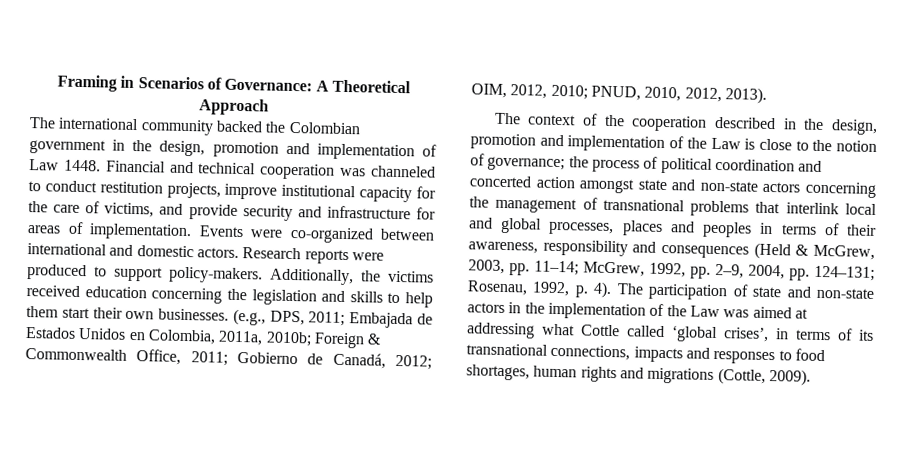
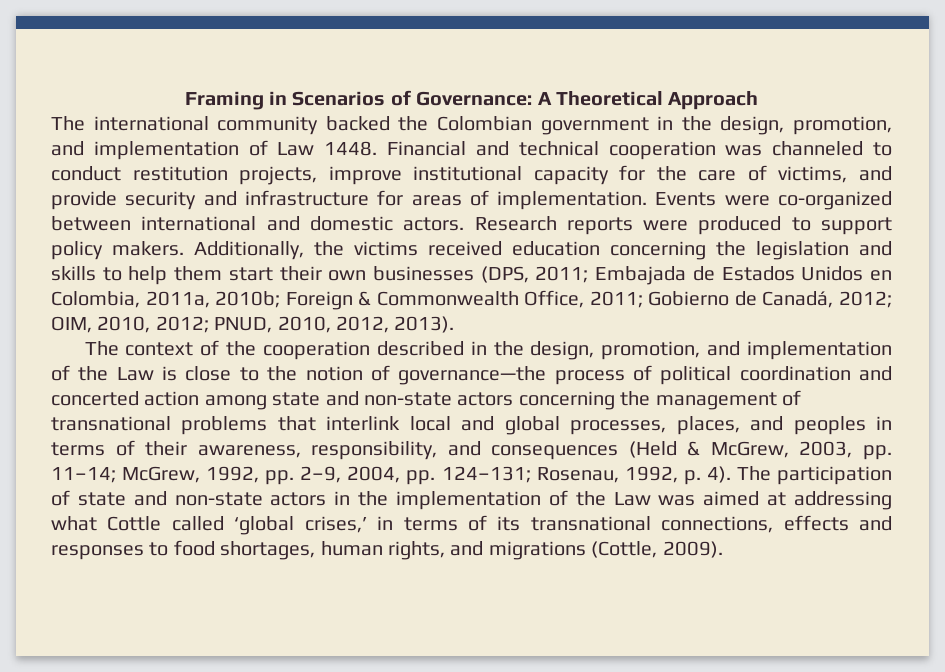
- The international community backed the Colombian government in the design, promotion and implementation of Law 1448.
+ The international community backed the Colombian government in the design, promotion, and implementation of Law 1448.
- Research reports were produced to support policy-makers.
+ Research reports were produced to support policy makers.
- Additionally, the victims received education concerning the legislation and skills to help them start their own businesses. (e.g., DPS, 2011; Embajada de Estados Unidos en Colombia, 2011a, 2010b; Foreign & Commonwealth Office, 2011; Gobierno de Canadá, 2012; OIM, 2012, 2010; PNUD, 2010, 2012, 2013).
+ Additionally, the victims received education concerning the legislation and skills to help them start their own businesses (DPS, 2011; Embajada de Estados Unidos en Colombia, 2011a, 2010b; Foreign & Commonwealth Office, 2011; Gobierno de Canadá, 2012; OIM, 2010, 2012; PNUD, 2010, 2012, 2013).
- The context of the cooperation described in the design, promotion and implementation of the Law is close to the notion of governance; the process of political coordination and concerted action amongst state and non-state actors concerning the management of transnational problems that interlink local and global processes, places and peoples in terms of their awareness, responsibility and consequences (Held & McGrew, 2003, pp. 11–14;
+ The context of the cooperation described in the design, promotion, and implementation of the Law is close to the notion of governance—the process of political coordination and concerted action among state and non-state actors concerning the management of transnational problems that interlink local and global processes, places, and peoples in terms of their awareness, responsibility, and consequences (Held & McGrew, 2003, pp. 11–14;
- The participation of state and non-state actors in the implementation of the Law was aimed at addressing what Cottle called ‘global crises’, in terms of its transnational connections, impacts and responses to food shortages, human rights and migrations (Cottle, 2009).
+ The participation of state and non-state actors in the implementation of the Law was aimed at addressing what Cottle called ‘global crises,’ in terms of its transnational connections, effects and responses to food shortages, human rights, and migrations (Cottle, 2009).

